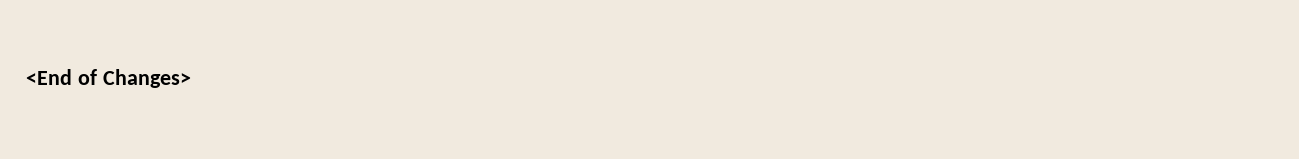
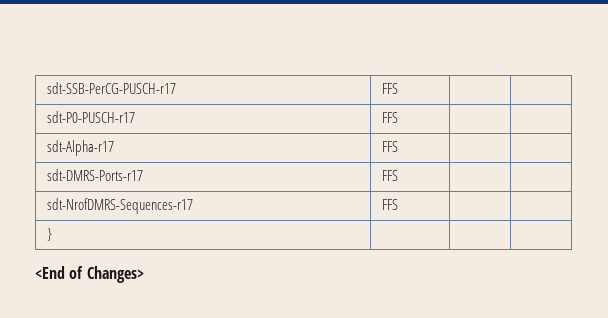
+ sdt-SSB-PerCG-PUSCH-r17 | FFS | |
+ sdt-P0-PUSCH-r17 | FFS | |
+ sdt-Alpha-r17 | FFS | |
+ sdt-DMRS-Ports-r17 | FFS | |
+ sdt-NrofDMRS-Sequences-r17 | FFS | |
+ } | | |

